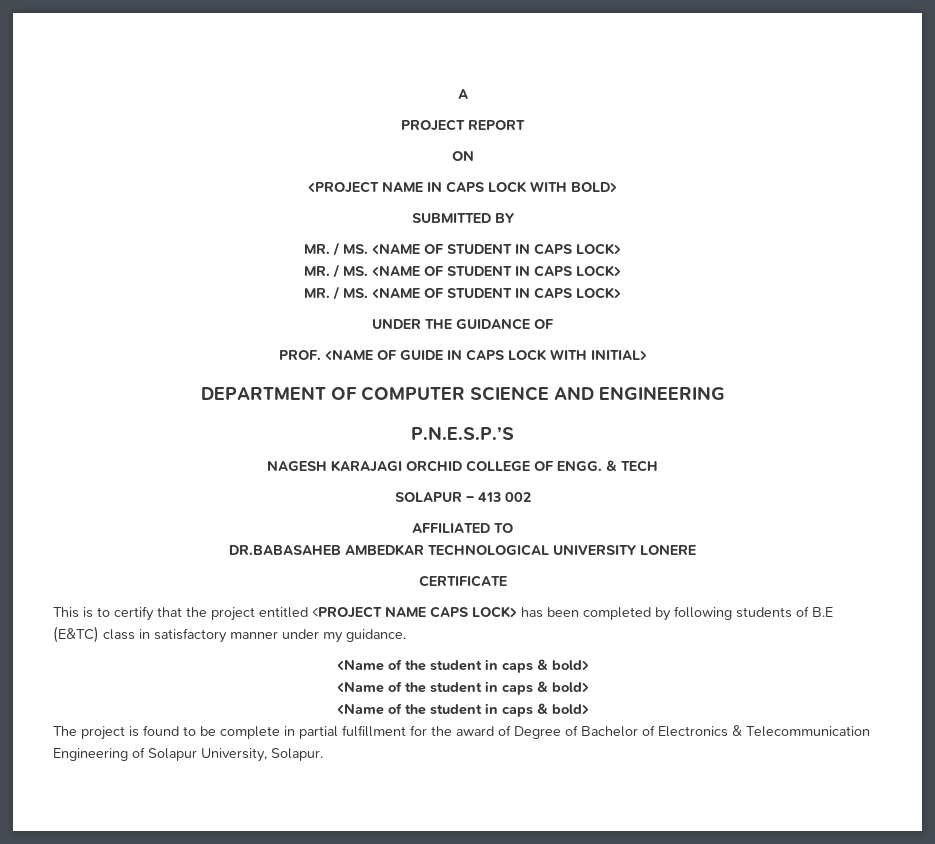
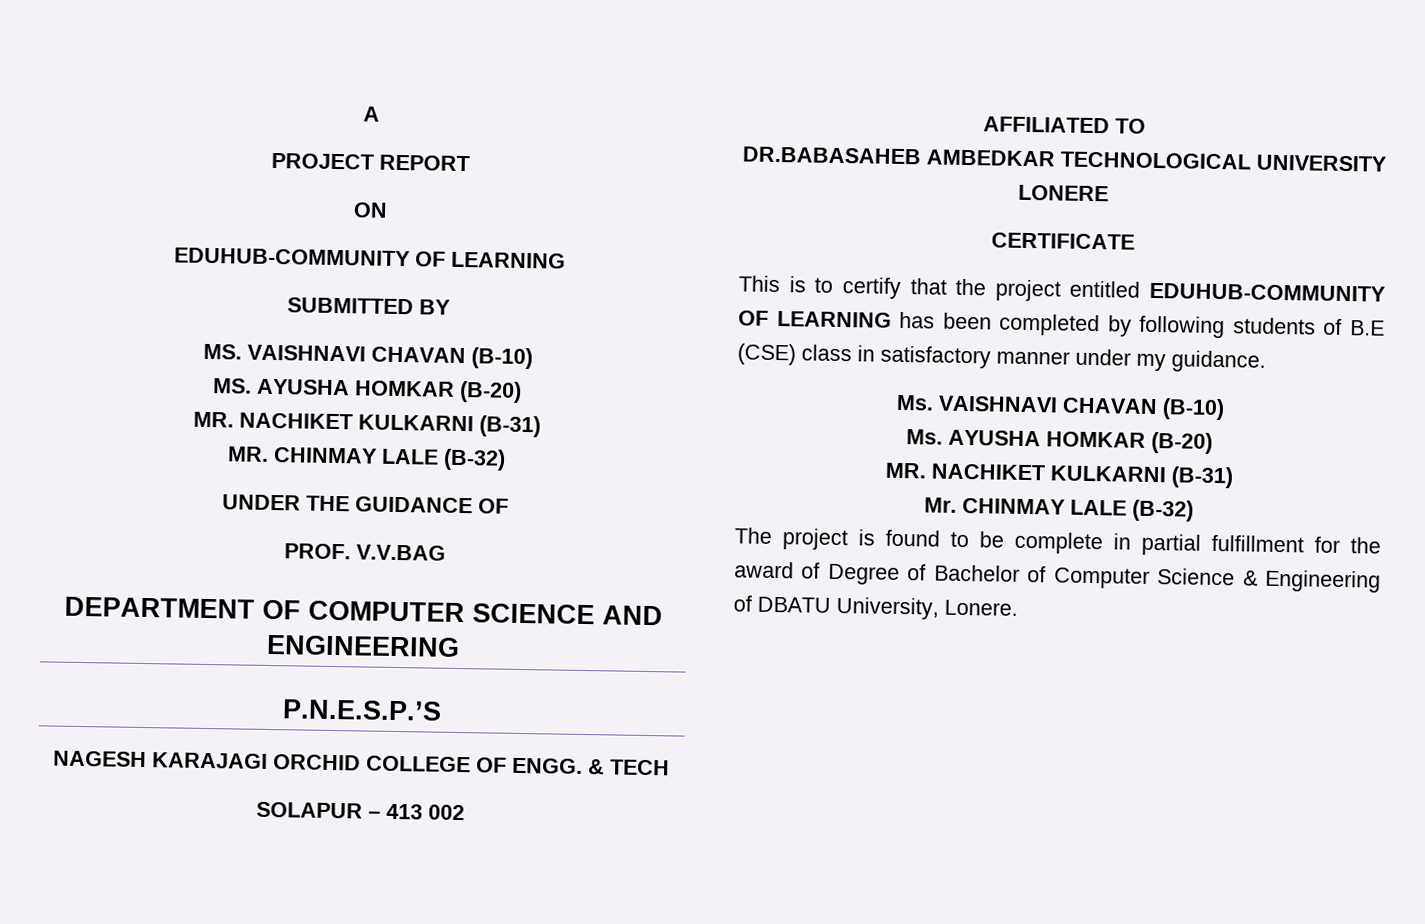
  ON
- <PROJECT NAME IN CAPS LOCK WITH BOLD>
+ EDUHUB-COMMUNITY OF LEARNING
  SUBMITTED BY
- MR. / MS. <NAME OF STUDENT IN CAPS LOCK>
- MR. / MS. <NAME OF STUDENT IN CAPS LOCK>
- MR. / MS. <NAME OF STUDENT IN CAPS LOCK>
+ MS. VAISHNAVI CHAVAN (B-10)
+ MS. AYUSHA HOMKAR (B-20)
+ MR. NACHIKET KULKARNI (B-31)
+ MR. CHINMAY LALE (B-32)
- PROF. <NAME OF GUIDE IN CAPS LOCK WITH INITIAL>
+ PROF. V.V.BAG
- This is to certify that the project entitled <PROJECT NAME CAPS LOCK> has been completed by following students of B.E (E&TC) class in satisfactory manner under my guidance.
- <Name of the student in caps & bold>
- <Name of the student in caps & bold>
- <Name of the student in caps & bold>
+ This is to certify that the project entitled EDUHUB-COMMUNITY OF LEARNING has been completed by following students of B.E (CSE) class in satisfactory manner under my guidance.
+ Ms. VAISHNAVI CHAVAN (B-10)
+ Ms. AYUSHA HOMKAR (B-20)
+ MR. NACHIKET KULKARNI (B-31)
+ Mr. CHINMAY LALE (B-32)
- The project is found to be complete in partial fulfillment for the award of Degree of Bachelor of Electronics & Telecommunication Engineering of Solapur University, Solapur.
+ The project is found to be complete in partial fulfillment for the award of Degree of Bachelor of Computer Science & Engineering of DBATU University, Lonere.

